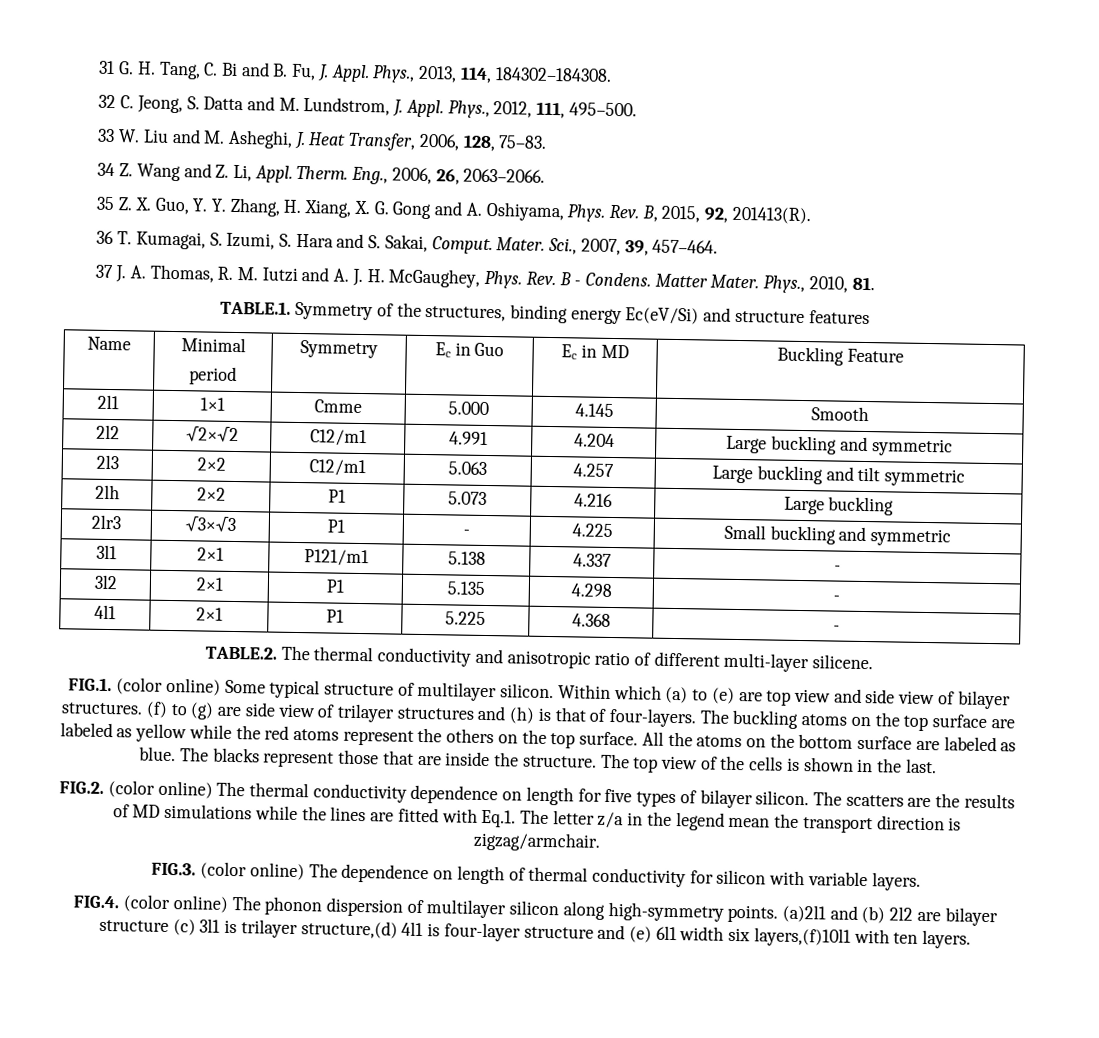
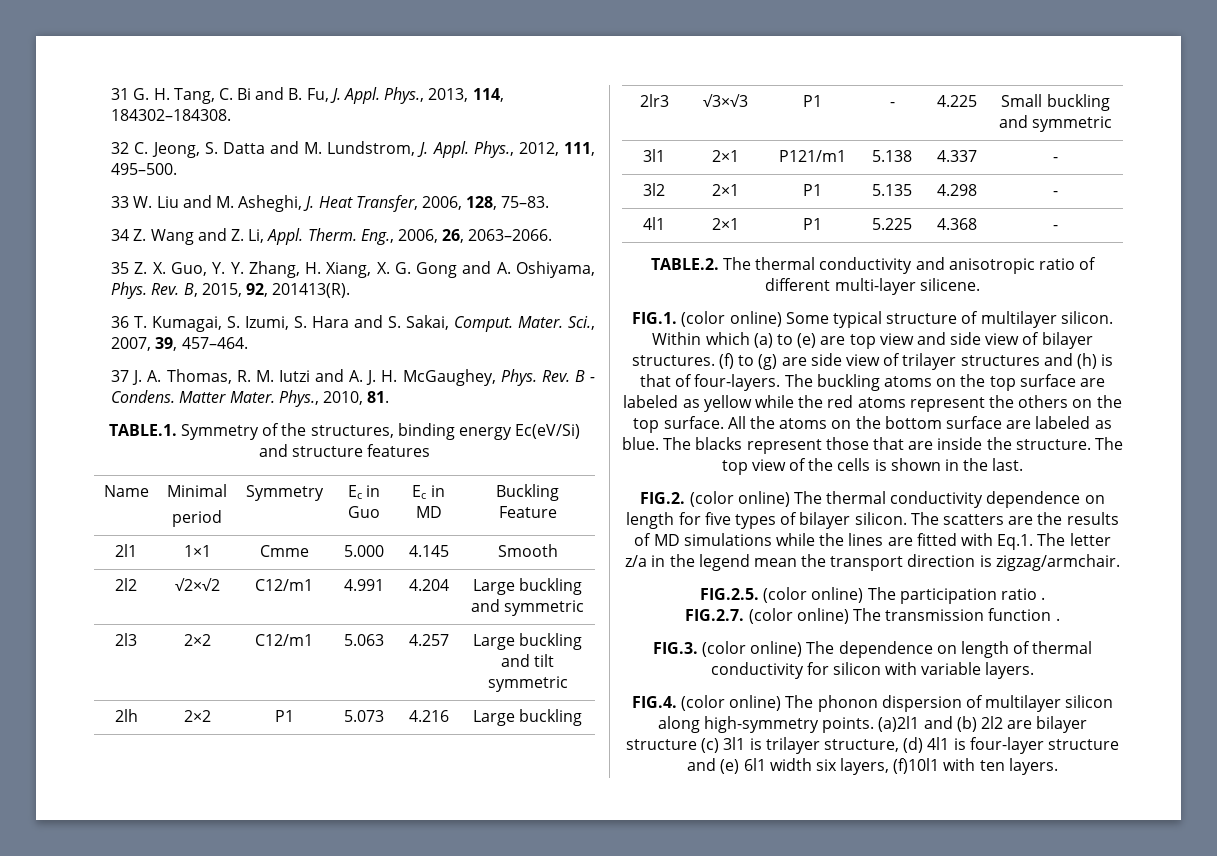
+ FIG.2.5. (color online) The participation ratio .
+ FIG.2.7. (color online) The transmission function .
- (a)2l1 and (b) 2l2 are bilayer structure (c) 3l1 is trilayer structure,(d) 4l1 is four-layer structure and (e) 6l1 width six layers,(f)10l1 with ten layers.
+ (a)2l1 and (b) 2l2 are bilayer structure (c) 3l1 is trilayer structure, (d) 4l1 is four-layer structure and (e) 6l1 width six layers, (f)10l1 with ten layers.

